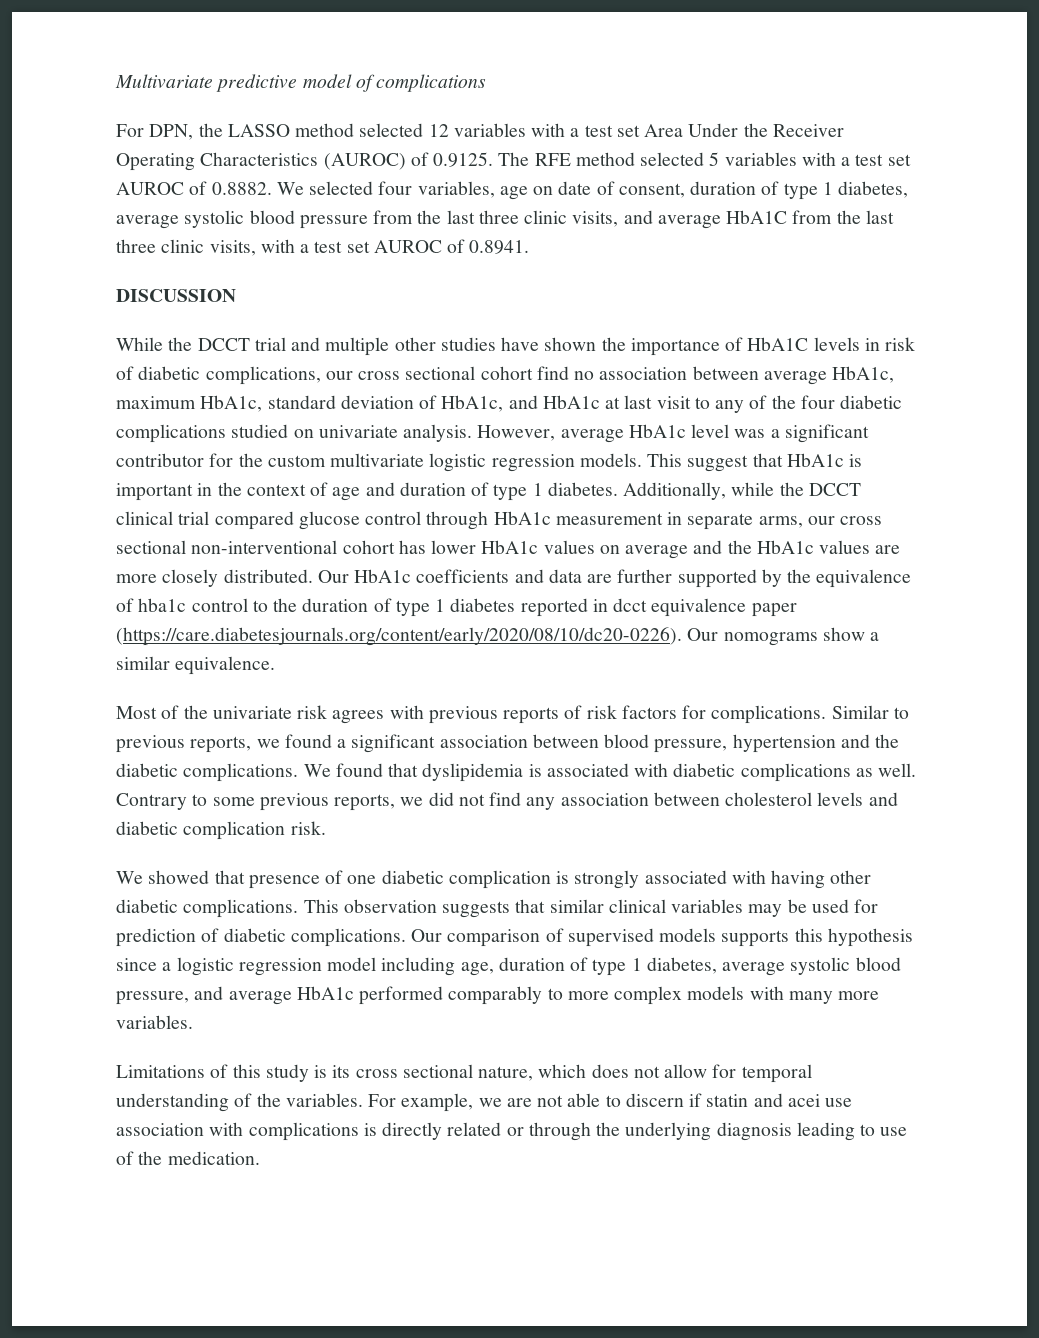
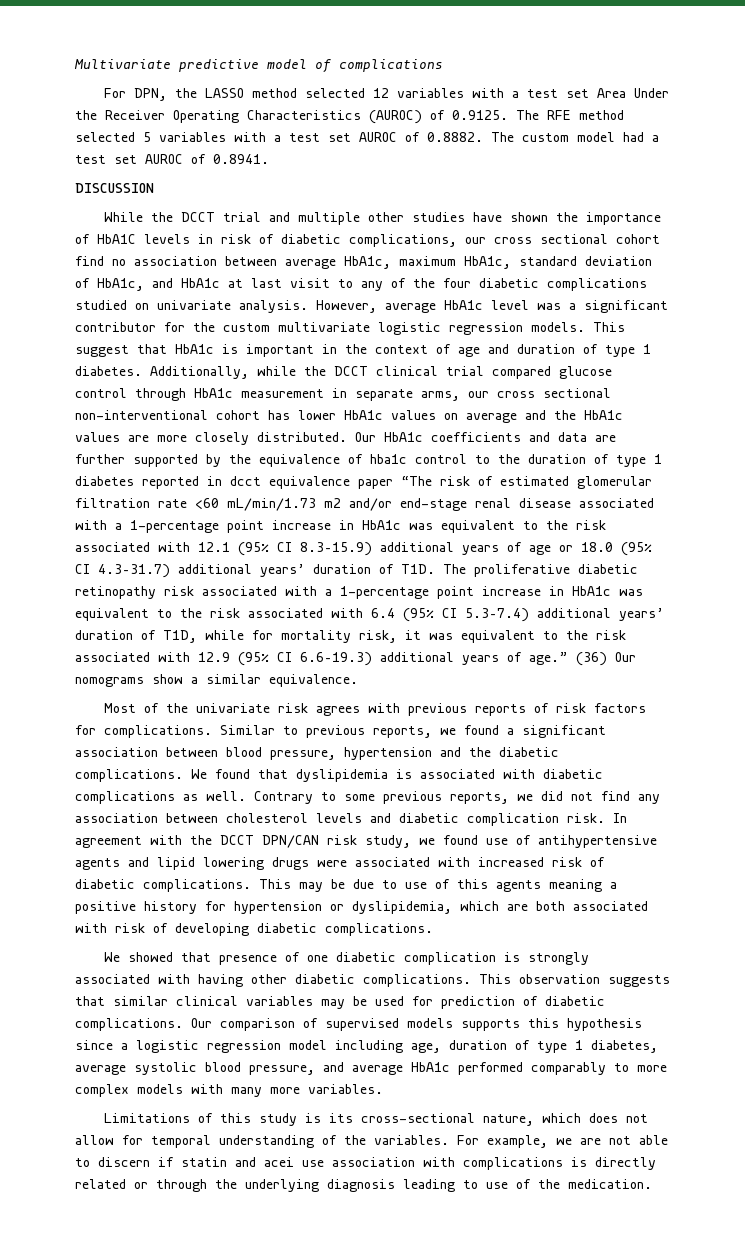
- For DPN, the LASSO method selected 12 variables with a test set Area Under the Receiver Operating Characteristics (AUROC) of 0.9125. The RFE method selected 5 variables with a test set AUROC of 0.8882. We selected four variables, age on date of consent, duration of type 1 diabetes, average systolic blood pressure from the last three clinic visits, and average HbA1C from the last three clinic visits, with a test set AUROC of 0.8941.
+ For DPN, the LASSO method selected 12 variables with a test set Area Under the Receiver Operating Characteristics (AUROC) of 0.9125. The RFE method selected 5 variables with a test set AUROC of 0.8882. The custom model had a test set AUROC of 0.8941.
- Our HbA1c coefficients and data are further supported by the equivalence of hba1c control to the duration of type 1 diabetes reported in dcct equivalence paper (https://care.diabetesjournals.org/content/early/2020/08/10/dc20-0226). Our nomograms show a similar equivalence.
+ Our HbA1c coefficients and data are further supported by the equivalence of hba1c control to the duration of type 1 diabetes reported in dcct equivalence paper “The risk of estimated glomerular filtration rate <60 mL/min/1.73 m2 and/or end-stage renal disease associated with a 1-percentage point increase in HbA1c was equivalent to the risk associated with 12.1 (95% CI 8.3–15.9) additional years of age or 18.0 (95% CI 4.3–31.7) additional years’ duration of T1D. The proliferative diabetic retinopathy risk associated with a 1-percentage point increase in HbA1c was equivalent to the risk associated with 6.4 (95% CI 5.3–7.4) additional years’ duration of T1D, while for mortality risk, it was equivalent to the risk associated with 12.9 (95% CI 6.6–19.3) additional years of age.” (36) Our nomograms show a similar equivalence.
+ In agreement with the DCCT DPN/CAN risk study, we found use of antihypertensive agents and lipid lowering drugs were associated with increased risk of diabetic complications. This may be due to use of this agents meaning a positive history for hypertension or dyslipidemia, which are both associated with risk of developing diabetic complications.
- Limitations of this study is its cross sectional nature, which does not allow for temporal understanding of the variables.
+ Limitations of this study is its cross-sectional nature, which does not allow for temporal understanding of the variables.

